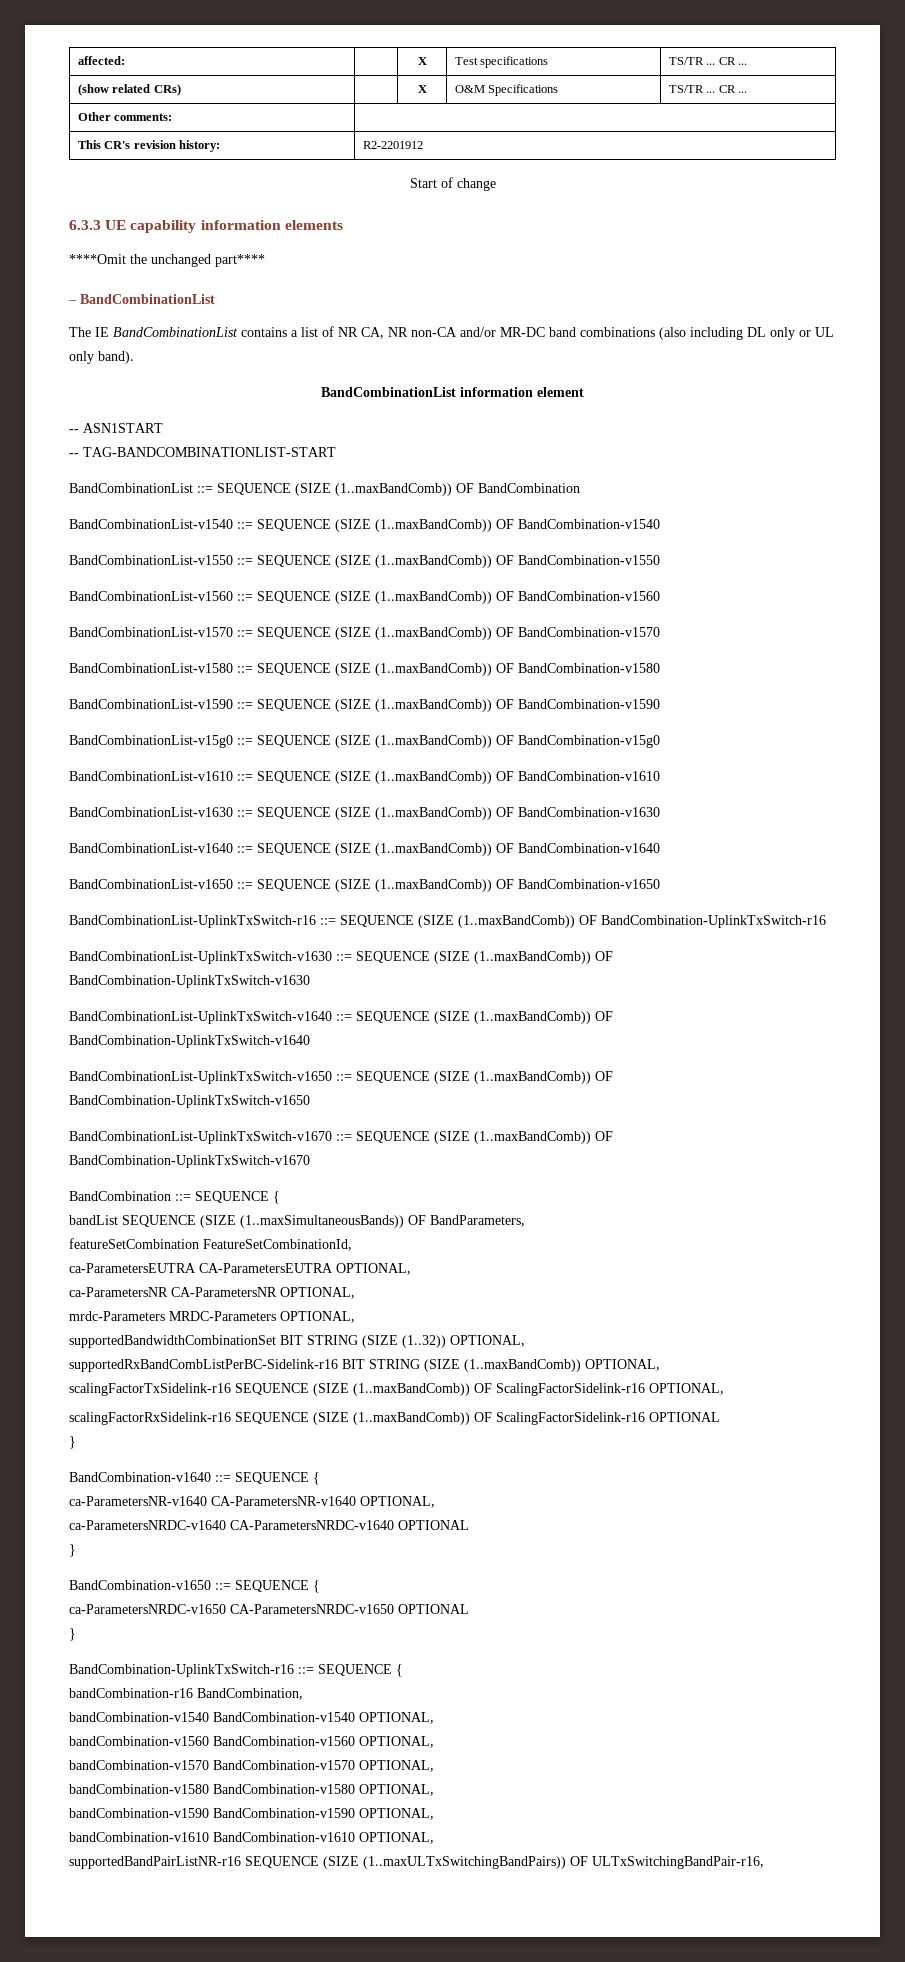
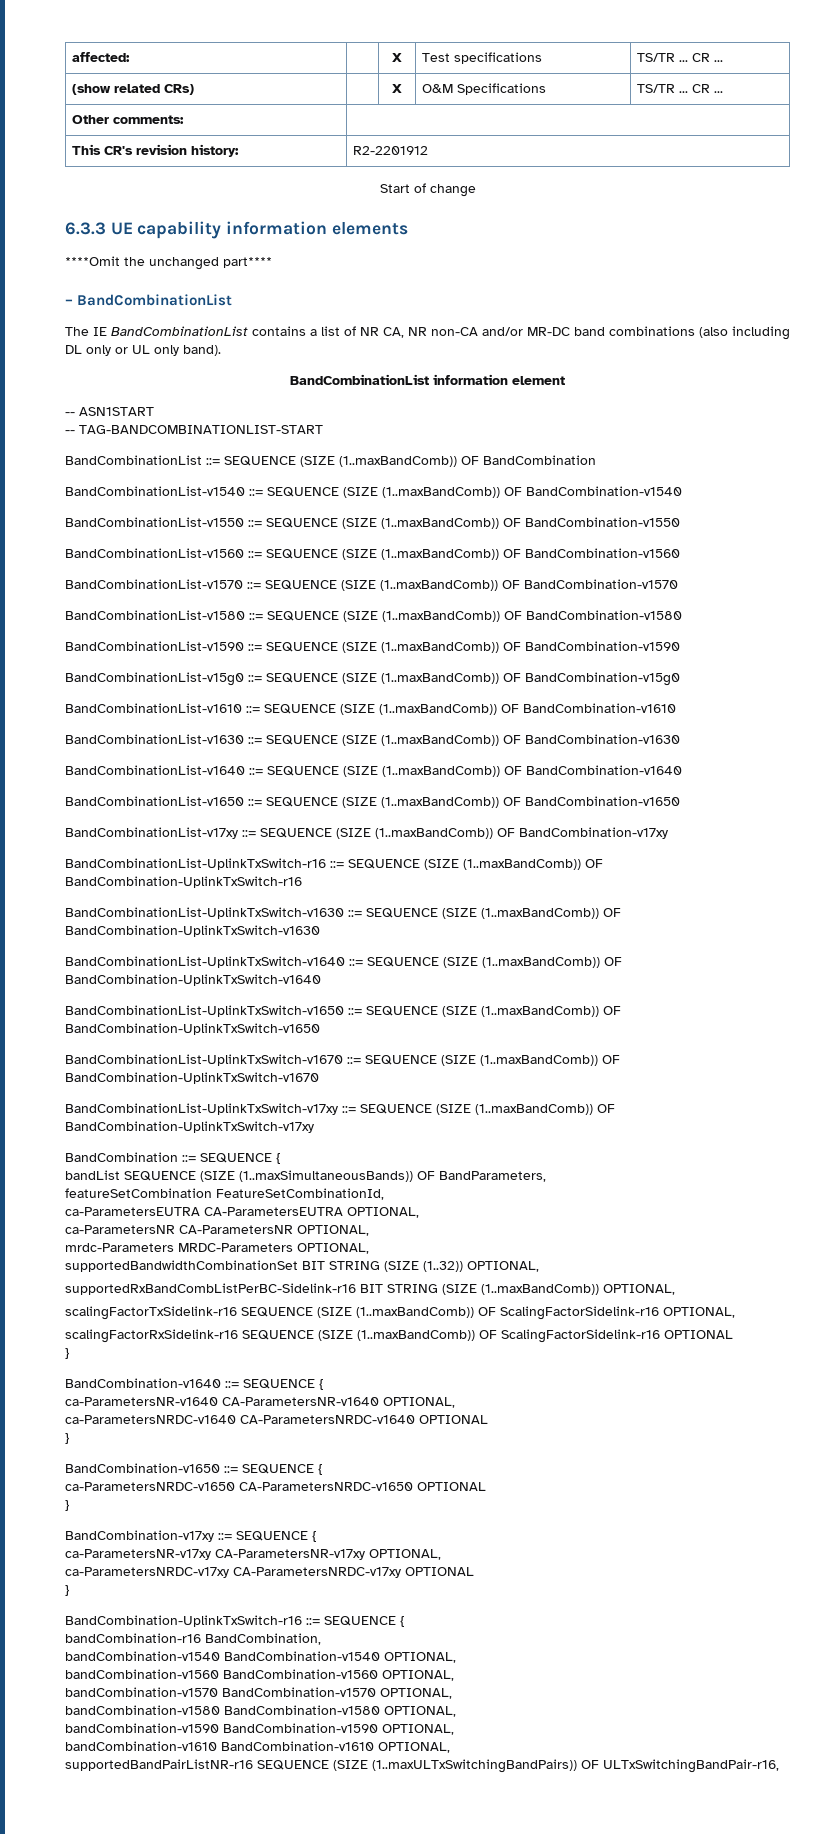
+ BandCombinationList-v17xy ::= SEQUENCE (SIZE (1..maxBandComb)) OF BandCombination-v17xy
+ BandCombinationList-UplinkTxSwitch-v17xy ::= SEQUENCE (SIZE (1..maxBandComb)) OF BandCombination-UplinkTxSwitch-v17xy
+ BandCombination-v17xy ::= SEQUENCE {
+ ca-ParametersNR-v17xy CA-ParametersNR-v17xy OPTIONAL,
+ ca-ParametersNRDC-v17xy CA-ParametersNRDC-v17xy OPTIONAL
+ }

